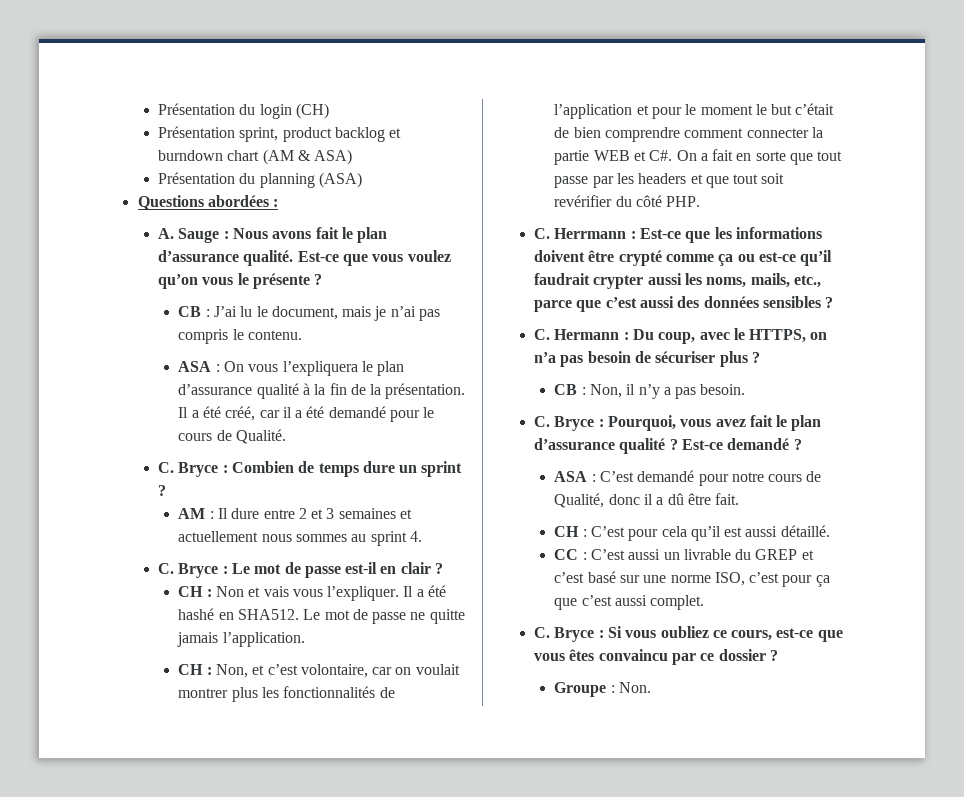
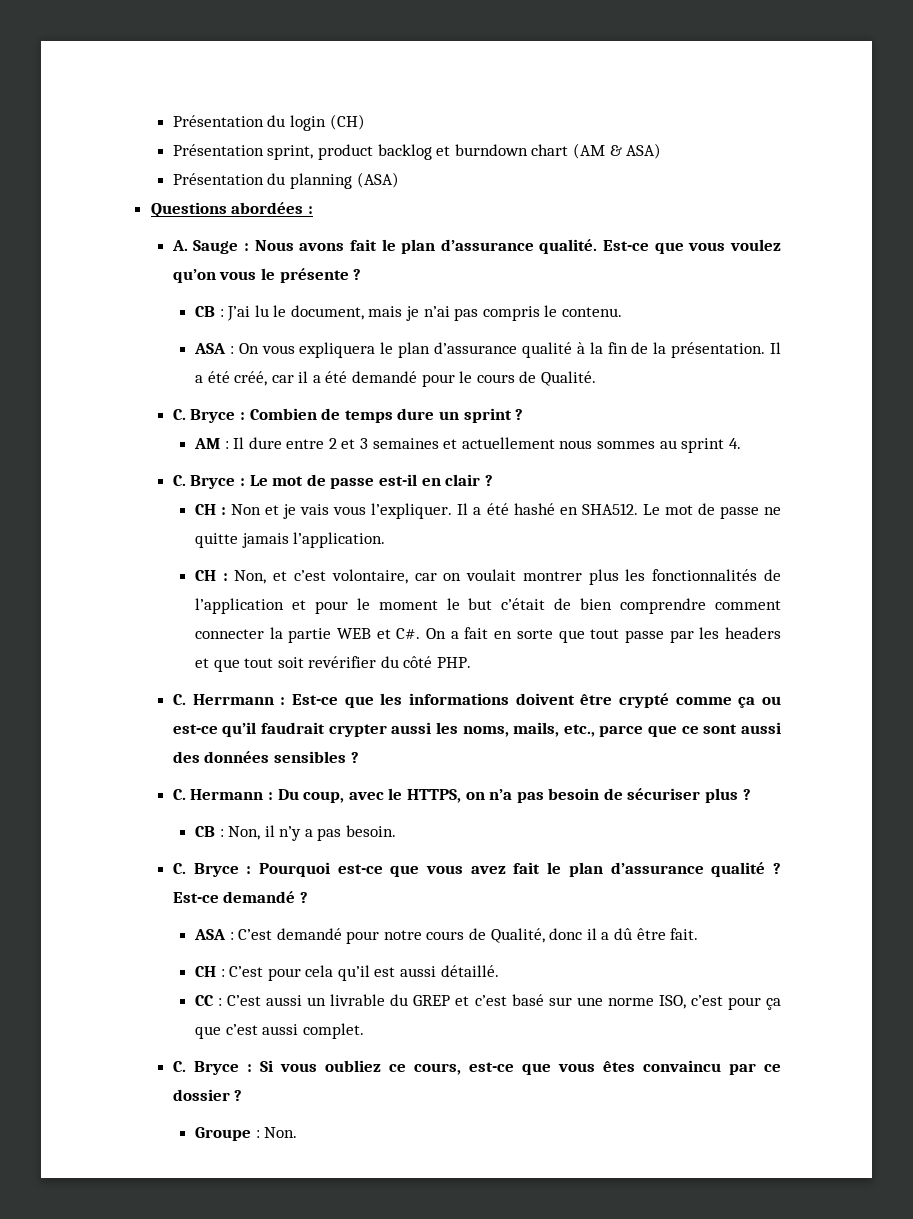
- ASA : On vous l’expliquera le plan d’assurance qualité à la fin de la présentation.
+ ASA : On vous expliquera le plan d’assurance qualité à la fin de la présentation.
- CH : Non et vais vous l’expliquer.
+ CH : Non et je vais vous l’expliquer.
- C. Herrmann : Est-ce que les informations doivent être crypté comme ça ou est-ce qu’il faudrait crypter aussi les noms, mails, etc., parce que c’est aussi des données sensibles ?
+ C. Herrmann : Est-ce que les informations doivent être crypté comme ça ou est-ce qu’il faudrait crypter aussi les noms, mails, etc., parce que ce sont aussi des données sensibles ?
- C. Bryce : Pourquoi, vous avez fait le plan d’assurance qualité ?
+ C. Bryce : Pourquoi est-ce que vous avez fait le plan d’assurance qualité ?

